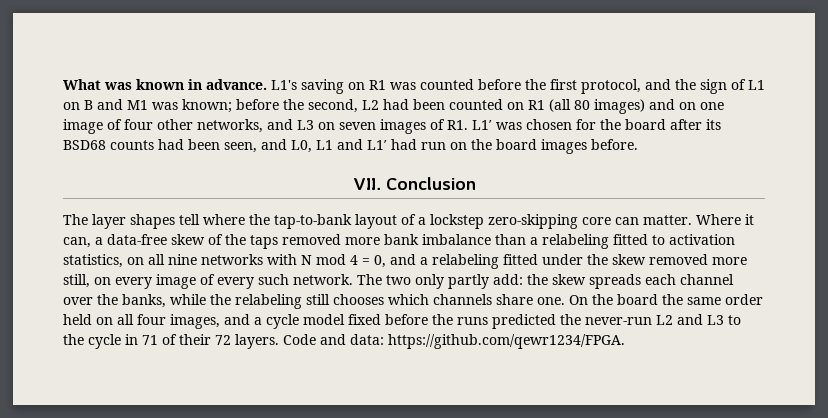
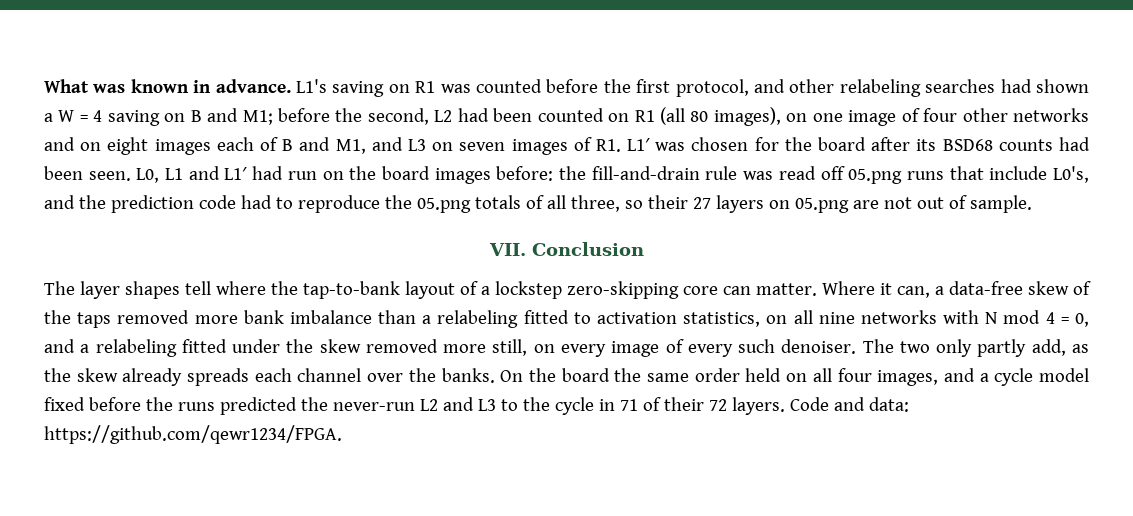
- L1's saving on R1 was counted before the first protocol, and the sign of L1 on B and M1 was known; before the second, L2 had been counted on R1 (all 80 images) and on one image of four other networks, and L3 on seven images of R1. L1′ was chosen for the board after its BSD68 counts had been seen, and L0, L1 and L1′ had run on the board images before.
+ L1's saving on R1 was counted before the first protocol, and other relabeling searches had shown a W = 4 saving on B and M1; before the second, L2 had been counted on R1 (all 80 images), on one image of four other networks and on eight images each of B and M1, and L3 on seven images of R1. L1′ was chosen for the board after its BSD68 counts had been seen. L0, L1 and L1′ had run on the board images before: the fill-and-drain rule was read off 05.png runs that include L0's, and the prediction code had to reproduce the 05.png totals of all three, so their 27 layers on 05.png are not out of sample.
- Where it can, a data-free skew of the taps removed more bank imbalance than a relabeling fitted to activation statistics, on all nine networks with N mod 4 = 0, and a relabeling fitted under the skew removed more still, on every image of every such network.
+ Where it can, a data-free skew of the taps removed more bank imbalance than a relabeling fitted to activation statistics, on all nine networks with N mod 4 = 0, and a relabeling fitted under the skew removed more still, on every image of every such denoiser.
- The two only partly add: the skew spreads each channel over the banks, while the relabeling still chooses which channels share one.
+ The two only partly add, as the skew already spreads each channel over the banks.

